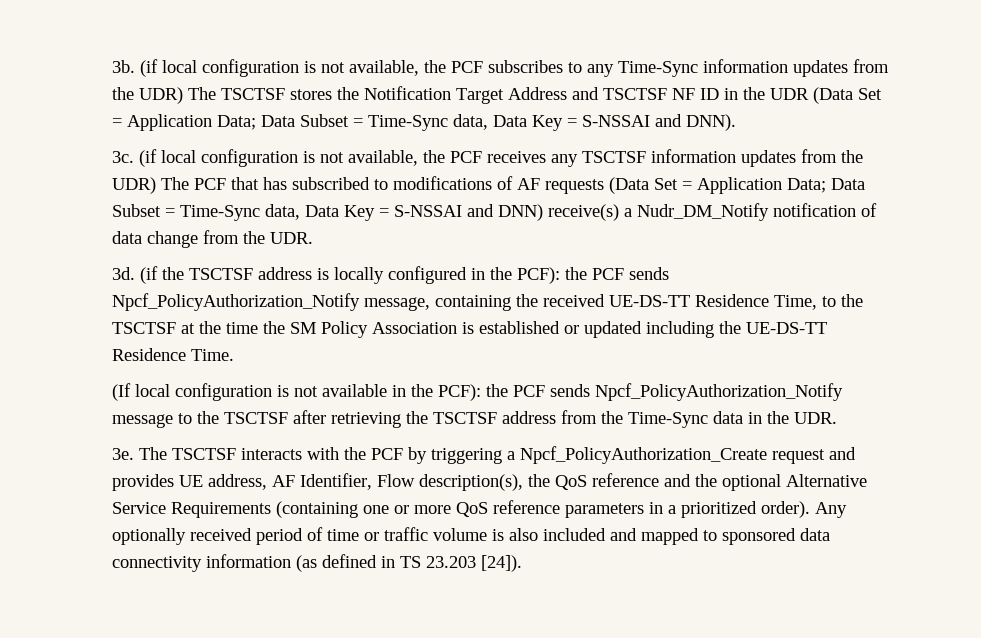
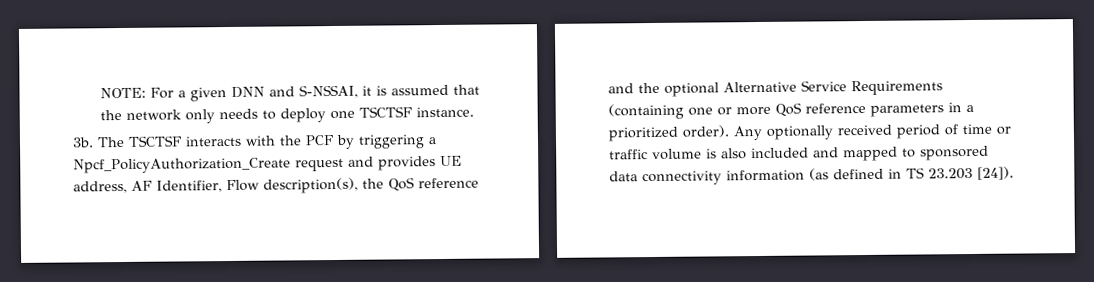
- 3b. (if local configuration is not available, the PCF subscribes to any Time-Sync information updates from the UDR) The TSCTSF stores the Notification Target Address and TSCTSF NF ID in the UDR (Data Set = Application Data; Data Subset = Time-Sync data, Data Key = S-NSSAI and DNN).
- 3c. (if local configuration is not available, the PCF receives any TSCTSF information updates from the UDR) The PCF that has subscribed to modifications of AF requests (Data Set = Application Data; Data Subset = Time-Sync data, Data Key = S-NSSAI and DNN) receive(s) a Nudr_DM_Notify notification of data change from the UDR.
- 3d. (if the TSCTSF address is locally configured in the PCF): the PCF sends Npcf_PolicyAuthorization_Notify message, containing the received UE-DS-TT Residence Time, to the TSCTSF at the time the SM Policy Association is established or updated including the UE-DS-TT Residence Time.
- (If local configuration is not available in the PCF): the PCF sends Npcf_PolicyAuthorization_Notify message to the TSCTSF after retrieving the TSCTSF address from the Time-Sync data in the UDR.
- 3e.
+ NOTE: For a given DNN and S-NSSAI, it is assumed that the network only needs to deploy one TSCTSF instance.
+ 3b.

